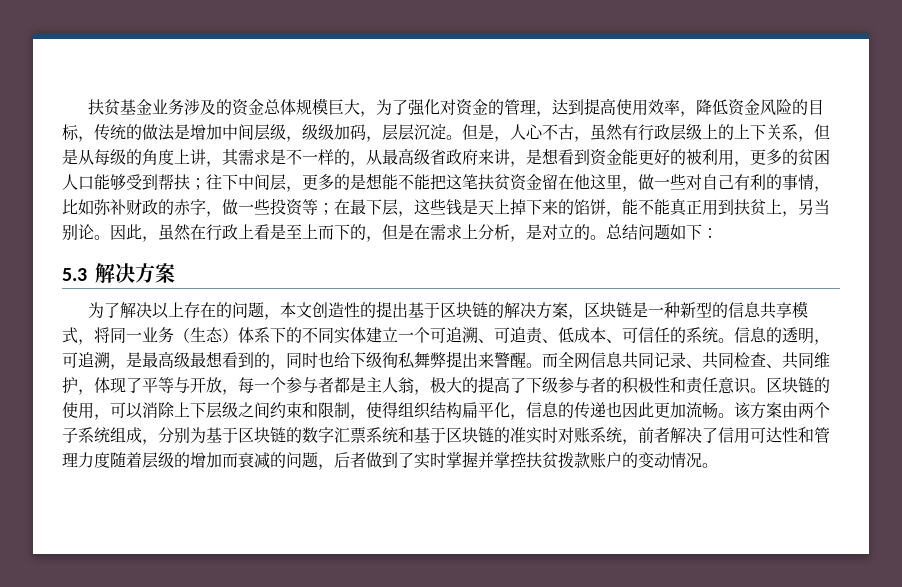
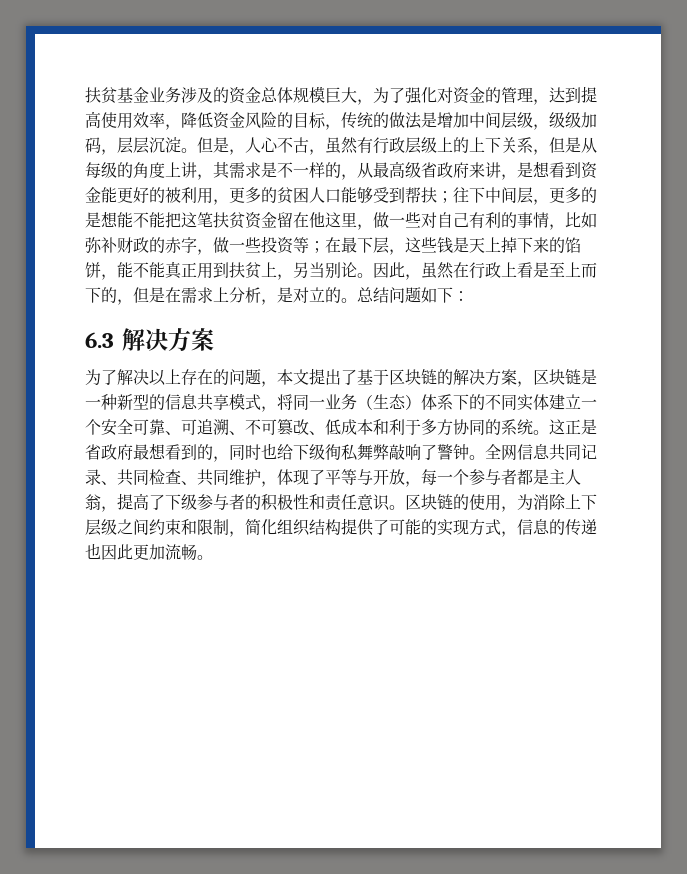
- 5.3解决方案
+ 6.3解决方案
- 为了解决以上存在的问题，本文创造性的提出基于区块链的解决方案，区块链是一种新型的信息共享模式，将同一业务（生态）体系下的不同实体建立一个可追溯、可追责、低成本、可信任的系统。信息的透明，可追溯，是最高级最想看到的，同时也给下级徇私舞弊提出来警醒。而全网信息共同记录、共同检查、共同维护，体现了平等与开放，每一个参与者都是主人翁，极大的提高了下级参与者的积极性和责任意识。
+ 为了解决以上存在的问题，本文提出了基于区块链的解决方案，区块链是一种新型的信息共享模式，将同一业务（生态）体系下的不同实体建立一个安全可靠、可追溯、不可篡改、低成本和利于多方协同的系统。这正是省政府最想看到的，同时也给下级徇私舞弊敲响了警钟。全网信息共同记录、共同检查、共同维护，体现了平等与开放，每一个参与者都是主人翁，提高了下级参与者的积极性和责任意识。
- 区块链的使用，可以消除上下层级之间约束和限制，使得组织结构扁平化，信息的传递也因此更加流畅。该方案由两个子系统组成，分别为基于区块链的数字汇票系统和基于区块链的准实时对账系统，前者解决了信用可达性和管理力度随着层级的增加而衰减的问题，后者做到了实时掌握并掌控扶贫拨款账户的变动情况。
+ 区块链的使用，为消除上下层级之间约束和限制，简化组织结构提供了可能的实现方式，信息的传递也因此更加流畅。

